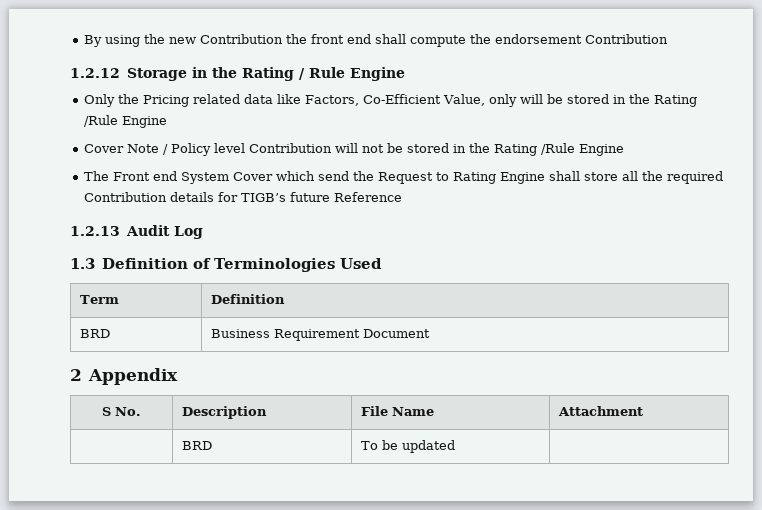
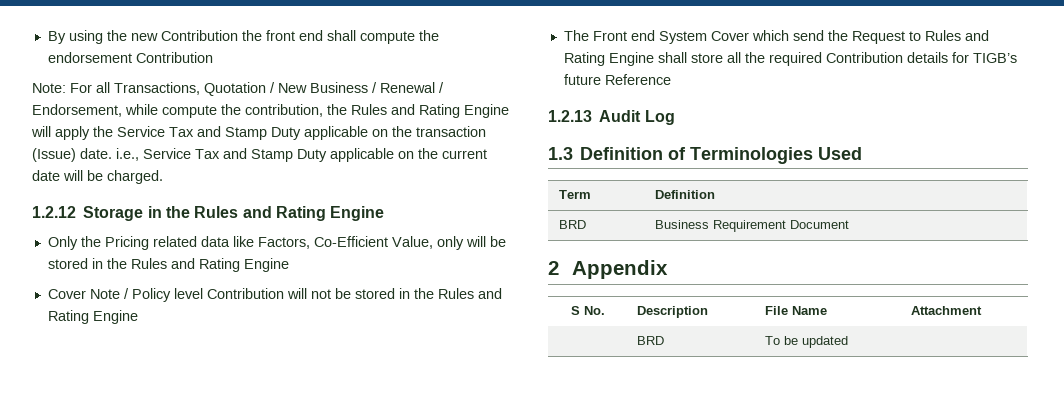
+ Note: For all Transactions, Quotation / New Business / Renewal / Endorsement, while compute the contribution, the Rules and Rating Engine will apply the Service Tax and Stamp Duty applicable on the transaction (Issue) date. i.e., Service Tax and Stamp Duty applicable on the current date will be charged.
- 1.2.12 Storage in the Rating / Rule Engine
+ 1.2.12 Storage in the Rules and Rating Engine
- Only the Pricing related data like Factors, Co-Efficient Value, only will be stored in the Rating /Rule Engine
+ Only the Pricing related data like Factors, Co-Efficient Value, only will be stored in the Rules and Rating Engine
- Cover Note / Policy level Contribution will not be stored in the Rating /Rule Engine
+ Cover Note / Policy level Contribution will not be stored in the Rules and Rating Engine
- The Front end System Cover which send the Request to Rating Engine shall store all the required Contribution details for TIGB’s future Reference
+ The Front end System Cover which send the Request to Rules and Rating Engine shall store all the required Contribution details for TIGB’s future Reference

